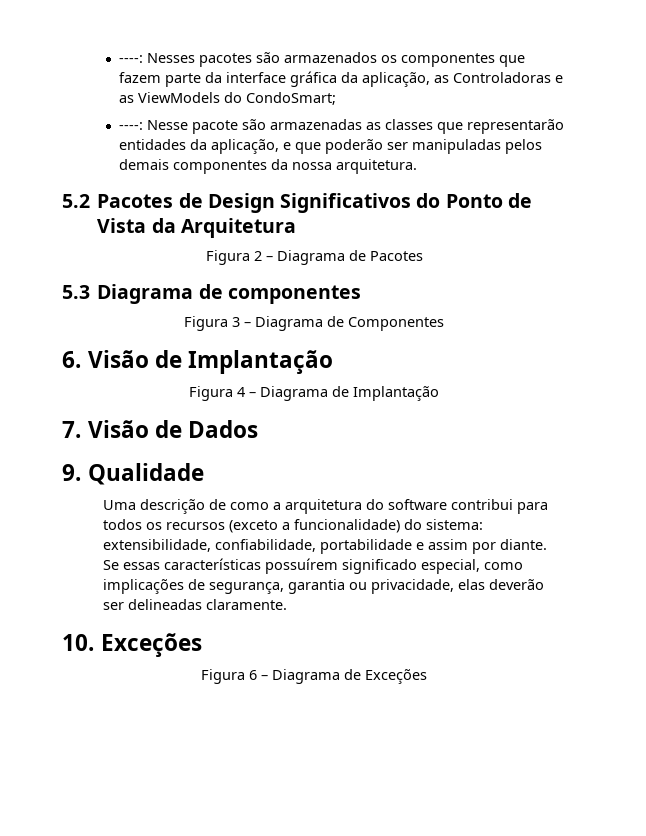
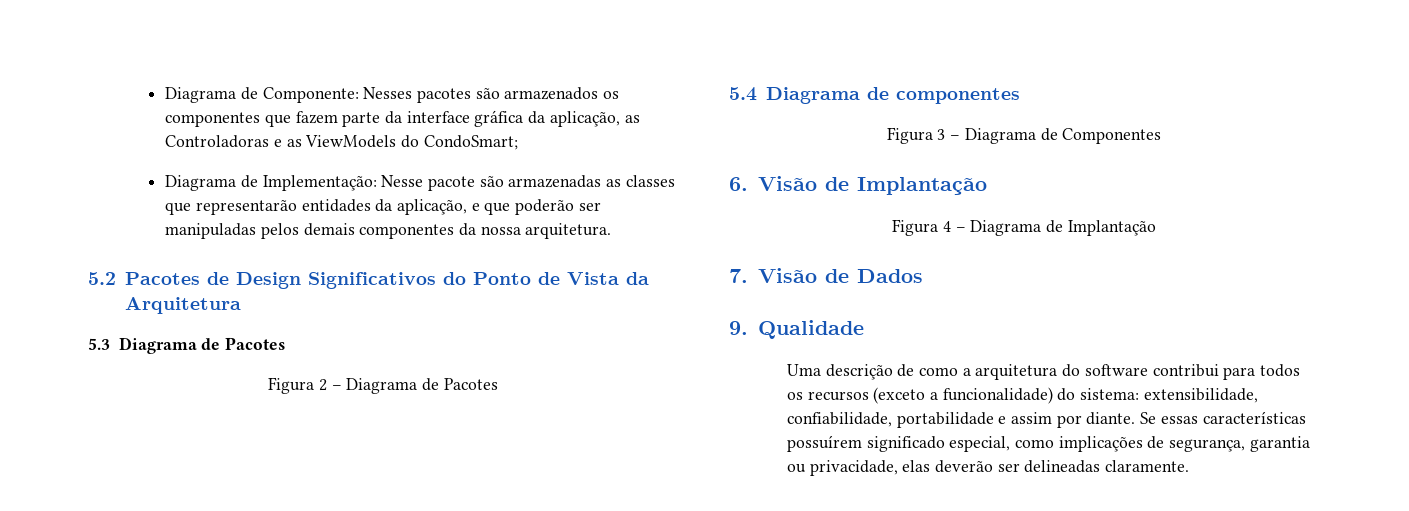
- ----: Nesses pacotes são armazenados os componentes que fazem parte da interface gráfica da aplicação, as Controladoras e as ViewModels do CondoSmart;
+ Diagrama de Componente: Nesses pacotes são armazenados os componentes que fazem parte da interface gráfica da aplicação, as Controladoras e as ViewModels do CondoSmart;
- ----: Nesse pacote são armazenadas as classes que representarão entidades da aplicação, e que poderão ser manipuladas pelos demais componentes da nossa arquitetura.
+ Diagrama de Implementação: Nesse pacote são armazenadas as classes que representarão entidades da aplicação, e que poderão ser manipuladas pelos demais componentes da nossa arquitetura.
+ 5.3 Diagrama de Pacotes
- 5.3 Diagrama de componentes
+ 5.4 Diagrama de componentes
- 10. Exceções
- Figura 6 – Diagrama de Exceções

